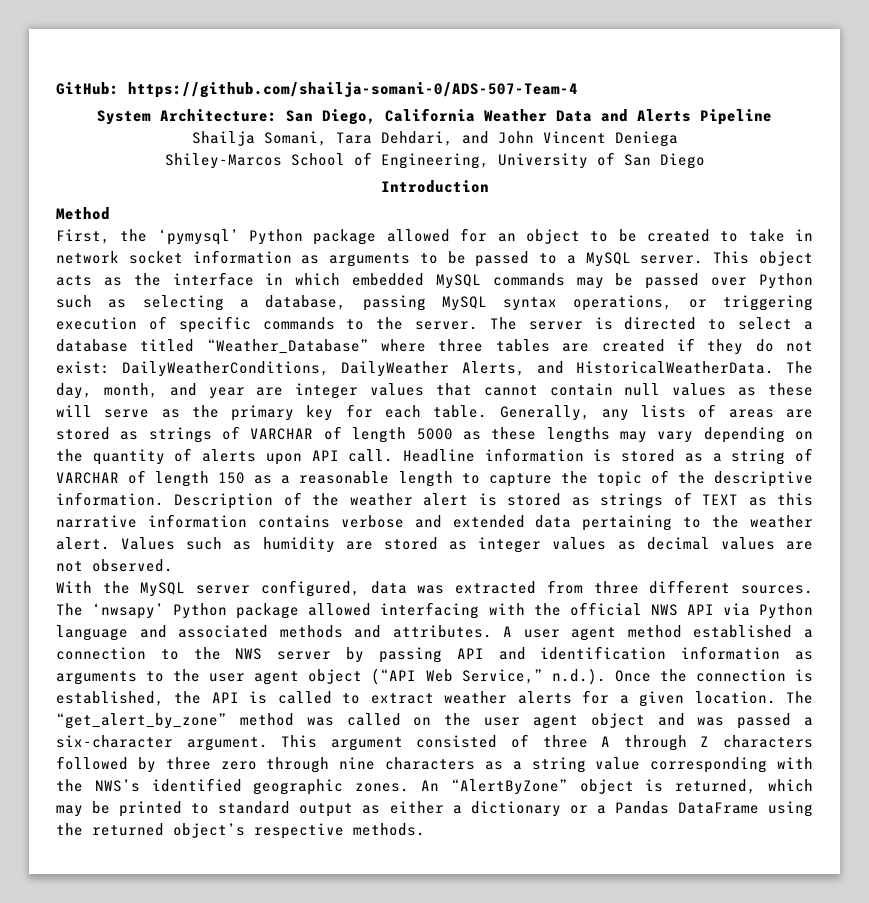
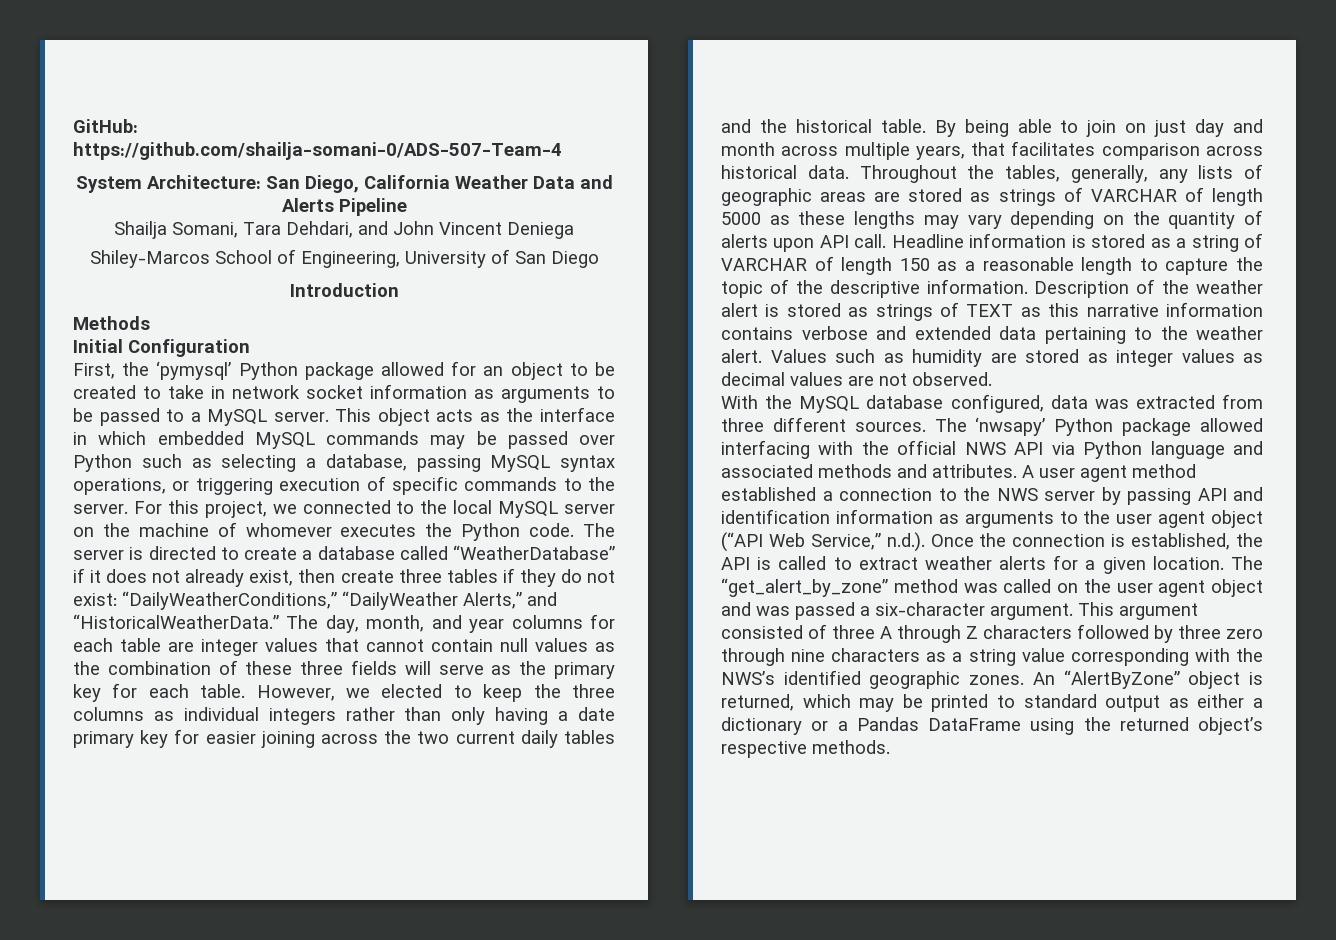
- Method
+ Methods
+ Initial Configuration
+ For this project, we connected to the local MySQL server on the machine of whomever executes the Python code.
- The server is directed to select a database titled “Weather_Database” where three tables are created if they do not exist: DailyWeatherConditions, DailyWeather Alerts, and HistoricalWeatherData.
+ The server is directed to create a database called “WeatherDatabase” if it does not already exist, then create three tables if they do not exist: “DailyWeatherConditions,” “DailyWeather Alerts,” and “HistoricalWeatherData.”
- The day, month, and year are integer values that cannot contain null values as these will serve as the primary key for each table.
+ The day, month, and year columns for each table are integer values that cannot contain null values as the combination of these three fields will serve as the primary key for each table.
- Generally, any lists of areas are stored as strings of VARCHAR of length 5000 as these lengths may vary depending on the quantity of alerts upon API call.
+ However, we elected to keep the three columns as individual integers rather than only having a date primary key for easier joining across the two current daily tables and the historical table. By being able to join on just day and month across multiple years, that facilitates comparison across historical data. Throughout the tables, generally, any lists of geographic areas are stored as strings of VARCHAR of length 5000 as these lengths may vary depending on the quantity of alerts upon API call.
- With the MySQL server configured, data was extracted from three different sources.
+ With the MySQL database configured, data was extracted from three different sources.

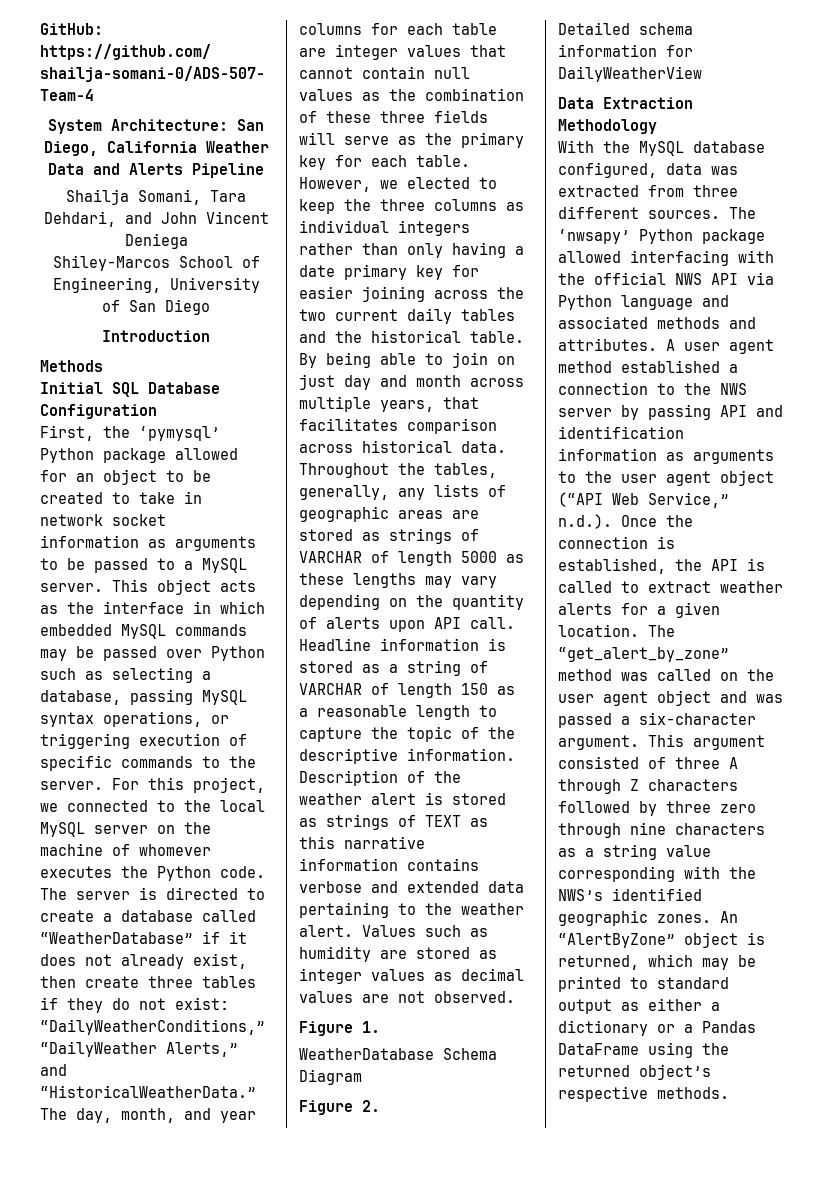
- Initial Configuration
+ Initial SQL Database Configuration
+ Figure 1.
+ WeatherDatabase Schema Diagram
+ Figure 2.
+ Detailed schema information for DailyWeatherView
+ Data Extraction Methodology

